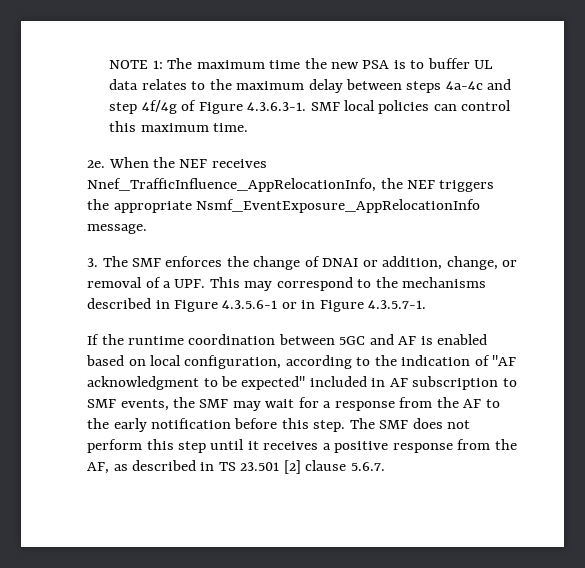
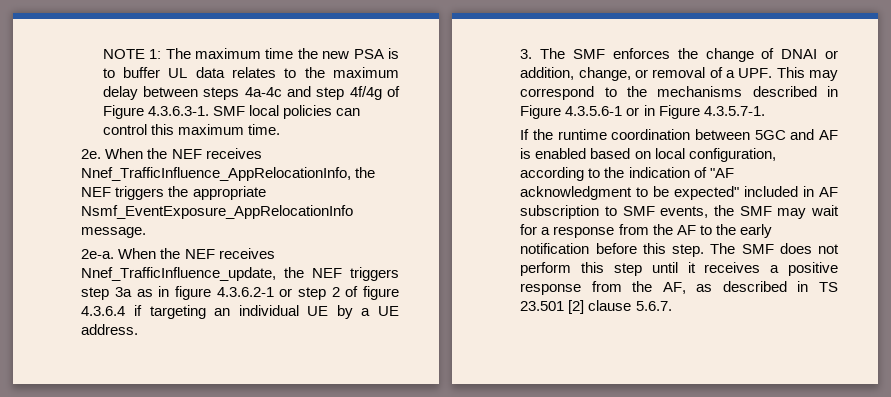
+ 2e-a. When the NEF receives Nnef_TrafficInfluence_update, the NEF triggers step 3a as in figure 4.3.6.2-1 or step 2 of figure 4.3.6.4 if targeting an individual UE by a UE address.

